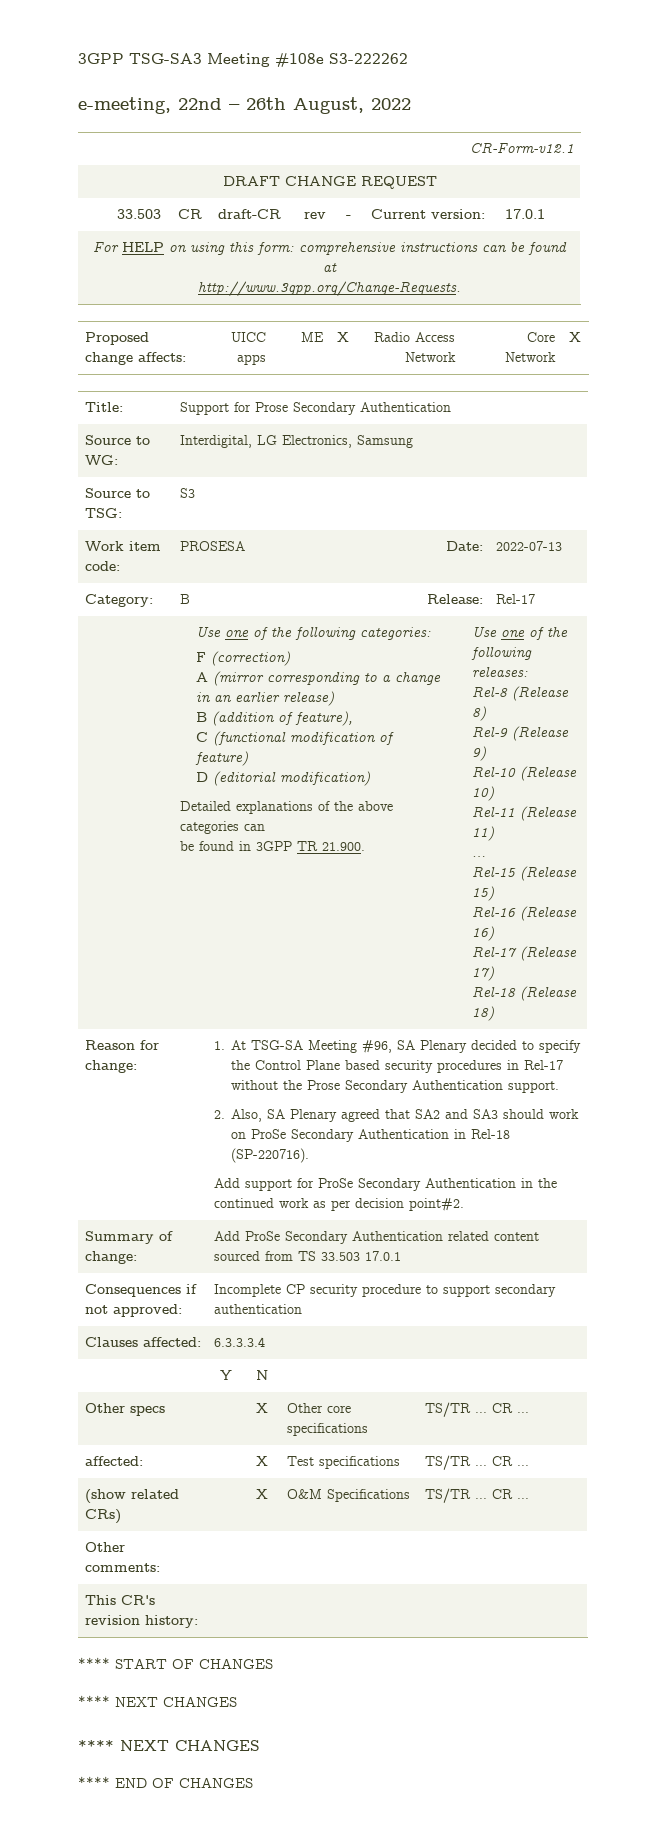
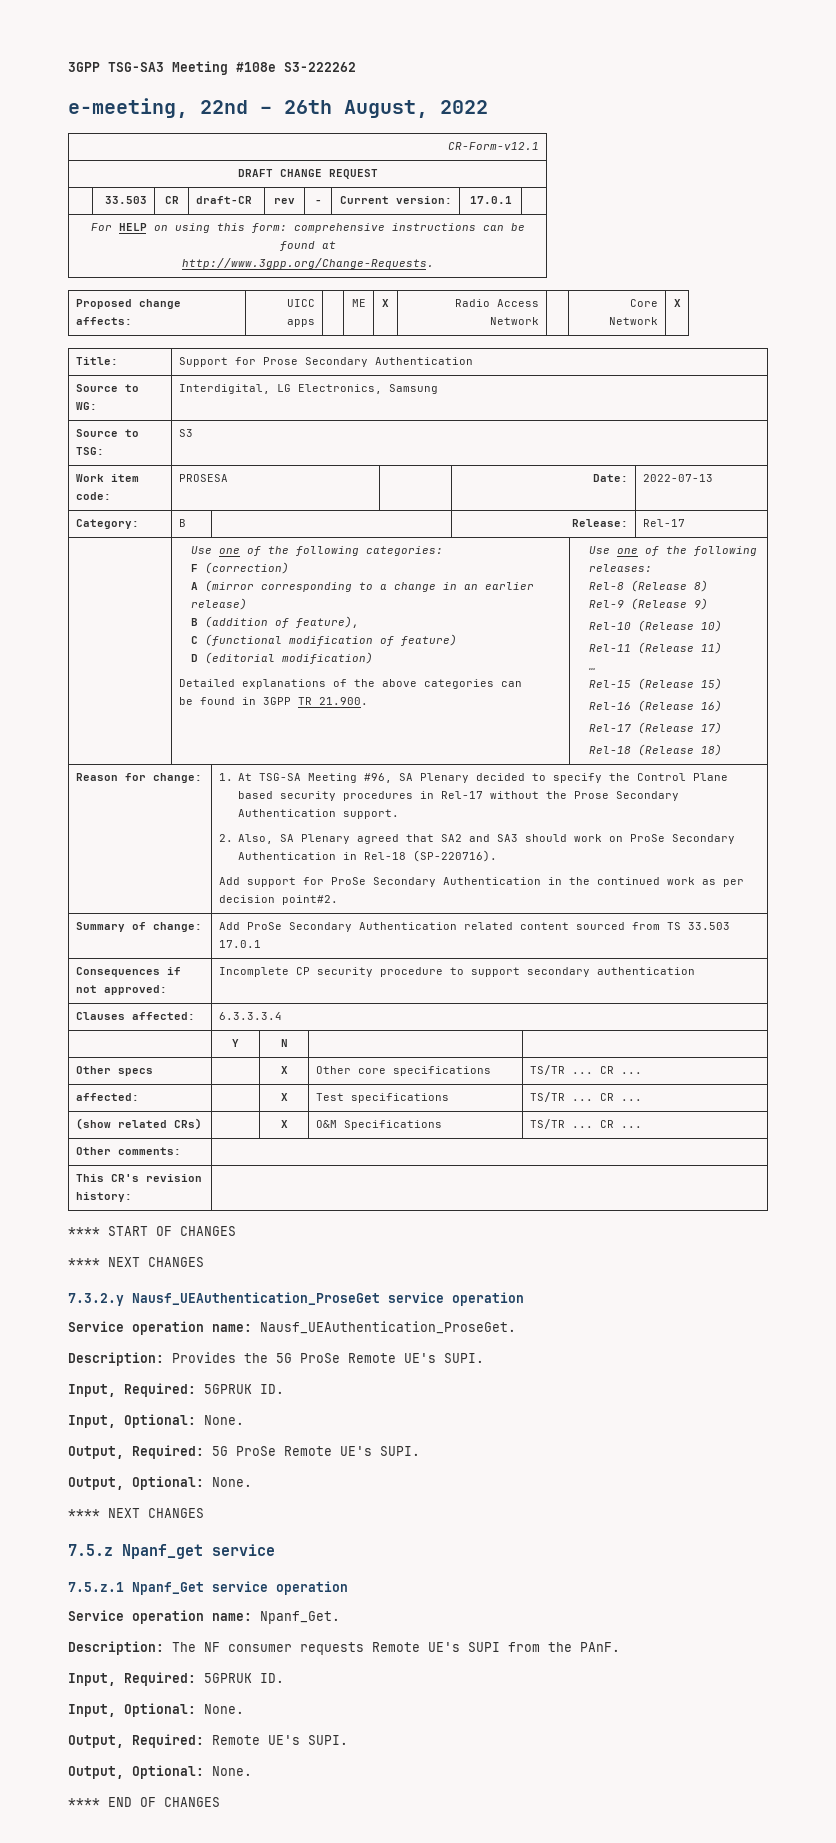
  **** START OF CHANGES
  **** NEXT CHANGES
+ 7.3.2.y Nausf_UEAuthentication_ProseGet service operation
+ Service operation name: Nausf_UEAuthentication_ProseGet.
+ Description: Provides the 5G ProSe Remote UE's SUPI.
+ Input, Required: 5GPRUK ID.
+ Input, Optional: None.
+ Output, Required: 5G ProSe Remote UE's SUPI.
+ Output, Optional: None.
  **** NEXT CHANGES
+ 7.5.z Npanf_get service
+ 7.5.z.1 Npanf_Get service operation
+ Service operation name: Npanf_Get.
+ Description: The NF consumer requests Remote UE's SUPI from the PAnF.
+ Input, Required: 5GPRUK ID.
+ Input, Optional: None.
+ Output, Required: Remote UE's SUPI.
+ Output, Optional: None.

